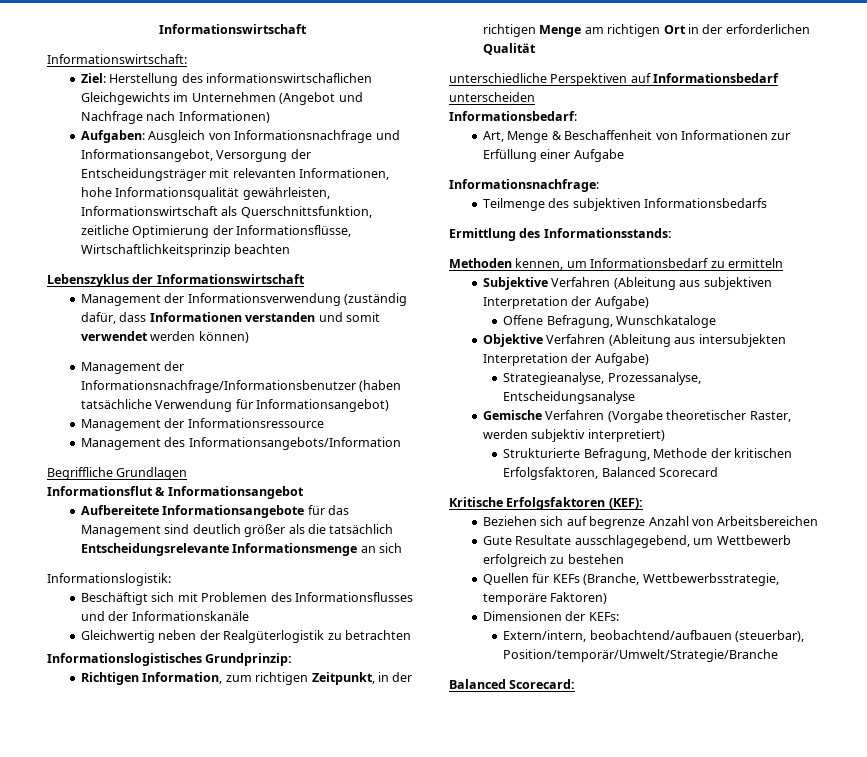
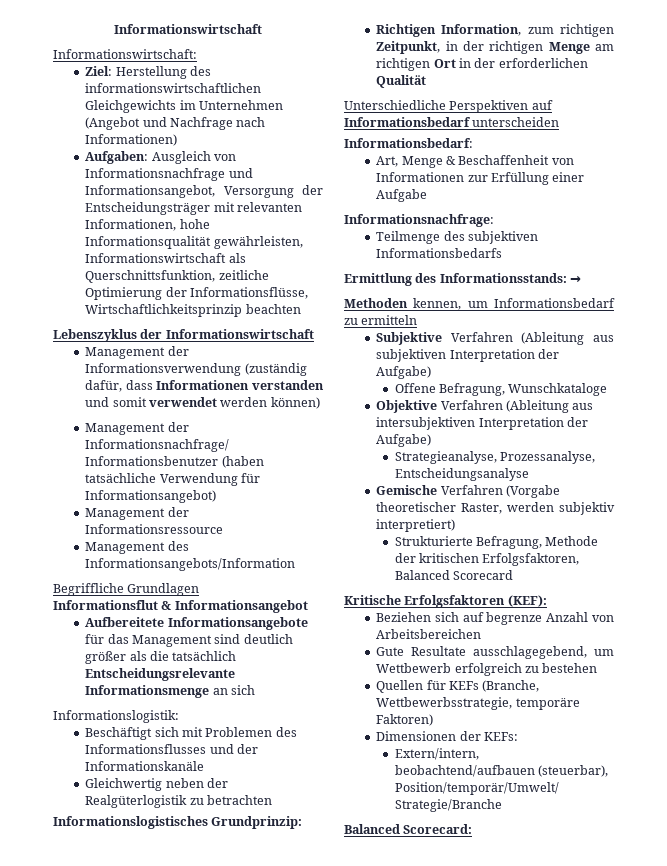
- Ziel: Herstellung des informationswirtschaflichen Gleichgewichts im Unternehmen (Angebot und Nachfrage nach Informationen)
+ Ziel: Herstellung des informationswirtschaftlichen Gleichgewichts im Unternehmen (Angebot und Nachfrage nach Informationen)
- unterschiedliche Perspektiven auf Informationsbedarf unterscheiden
+ Unterschiedliche Perspektiven auf Informationsbedarf unterscheiden
- Ermittlung des Informationsstands:
+ Ermittlung des Informationsstands: →
- Objektive Verfahren (Ableitung aus intersubjekten Interpretation der Aufgabe)
+ Objektive Verfahren (Ableitung aus intersubjektiven Interpretation der Aufgabe)

